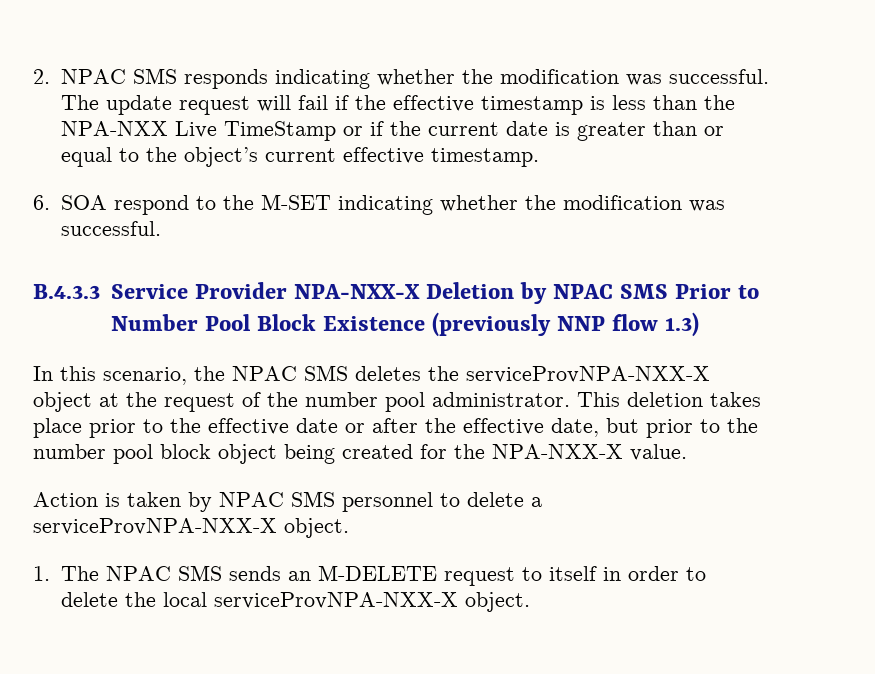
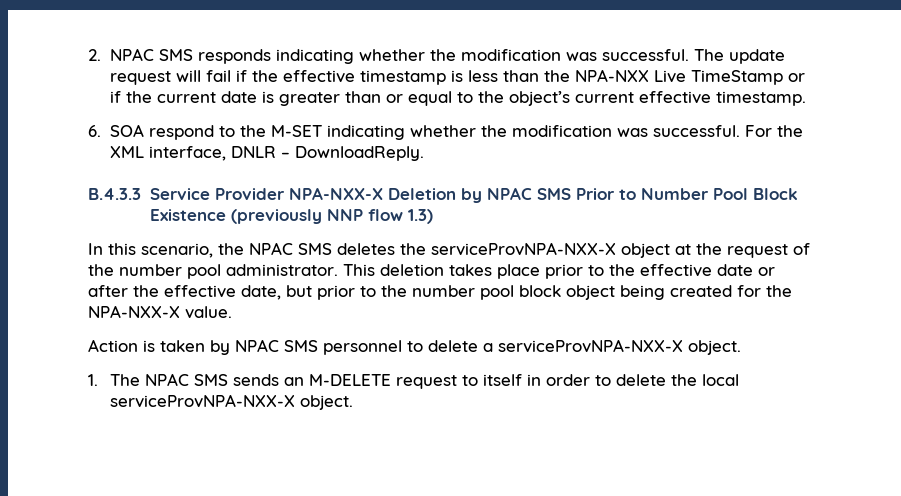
+ For the XML interface, DNLR – DownloadReply.

